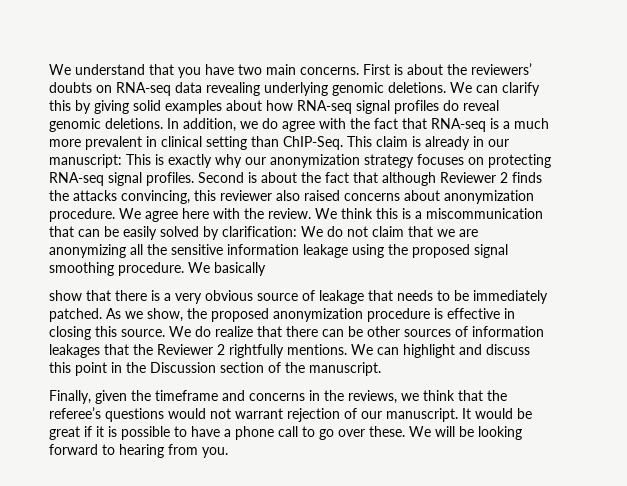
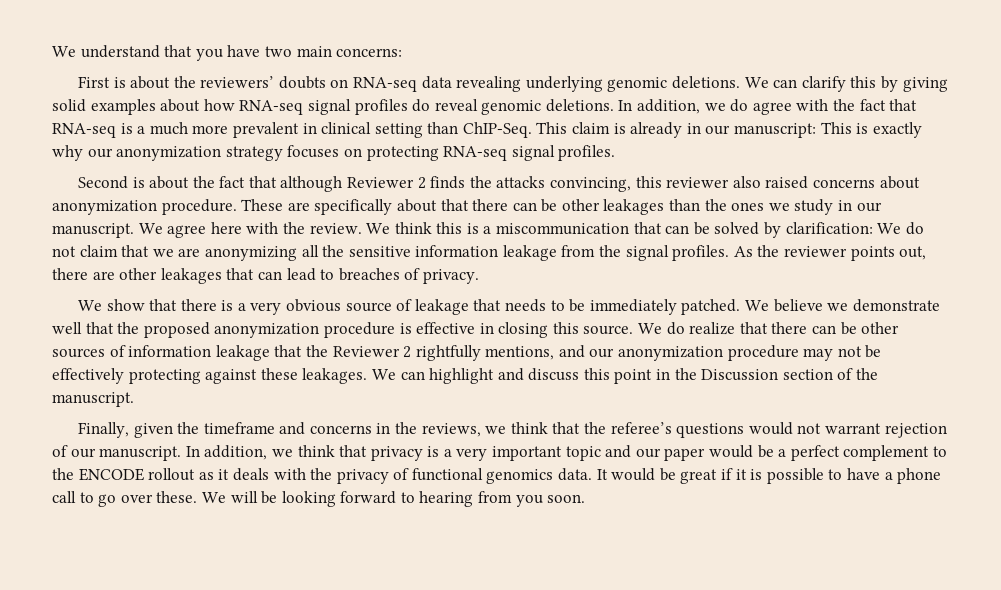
- We understand that you have two main concerns. First is about the reviewers’ doubts on RNA-seq data revealing underlying genomic deletions.
+ We understand that you have two main concerns:
+ First is about the reviewers’ doubts on RNA-seq data revealing underlying genomic deletions.
- This claim is already in our manuscript: This is exactly why our anonymization strategy focuses on protecting RNA-seq signal profiles. Second is about the fact that although Reviewer 2 finds the attacks convincing, this reviewer also raised concerns about anonymization procedure.
+ This claim is already in our manuscript: This is exactly why our anonymization strategy focuses on protecting RNA-seq signal profiles.
+ Second is about the fact that although Reviewer 2 finds the attacks convincing, this reviewer also raised concerns about anonymization procedure.
+ These are specifically about that there can be other leakages than the ones we study in our manuscript.
- We think this is a miscommunication that can be easily solved by clarification: We do not claim that we are anonymizing all the sensitive information leakage using the proposed signal smoothing procedure. We basically
- show that there is a very obvious source of leakage that needs to be immediately patched.
+ We think this is a miscommunication that can be solved by clarification: We do not claim that we are anonymizing all the sensitive information leakage from the signal profiles. As the reviewer points out, there are other leakages that can lead to breaches of privacy.
+ We show that there is a very obvious source of leakage that needs to be immediately patched.
- As we show, the proposed anonymization procedure is effective in closing this source.
+ We believe we demonstrate well that the proposed anonymization procedure is effective in closing this source.
- We do realize that there can be other sources of information leakages that the Reviewer 2 rightfully mentions.
+ We do realize that there can be other sources of information leakage that the Reviewer 2 rightfully mentions, and our anonymization procedure may not be effectively protecting against these leakages.
+ In addition, we think that privacy is a very important topic and our paper would be a perfect complement to the ENCODE rollout as it deals with the privacy of functional genomics data.
- We will be looking forward to hearing from you.
+ We will be looking forward to hearing from you soon.

